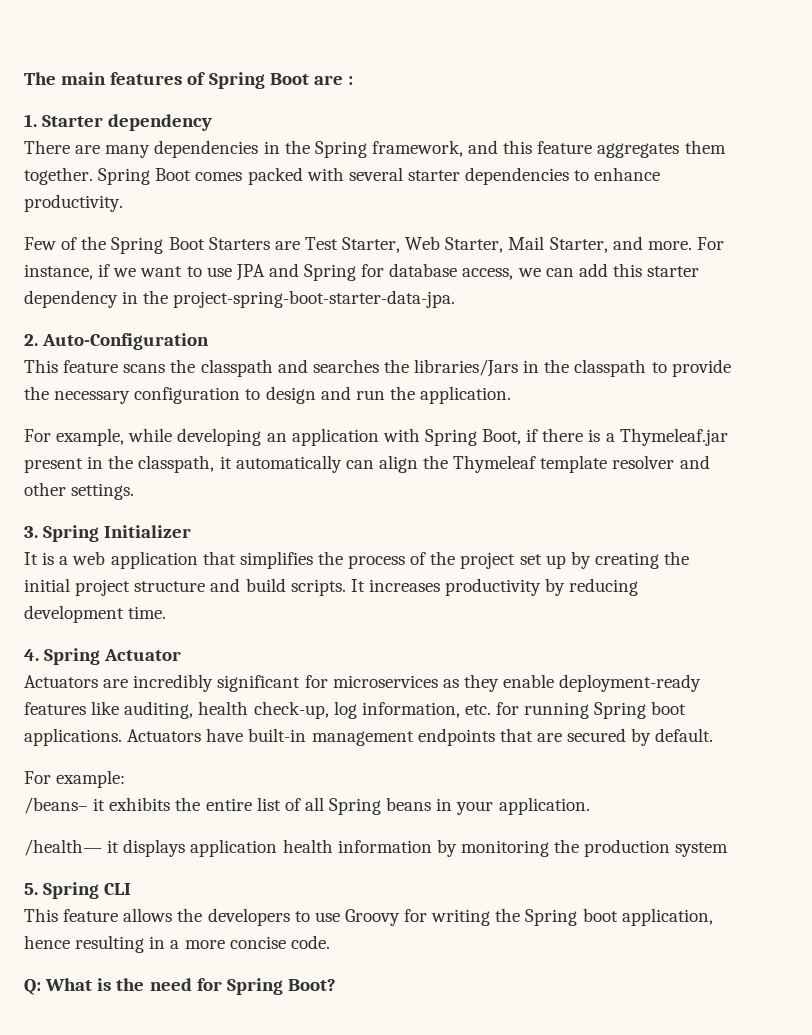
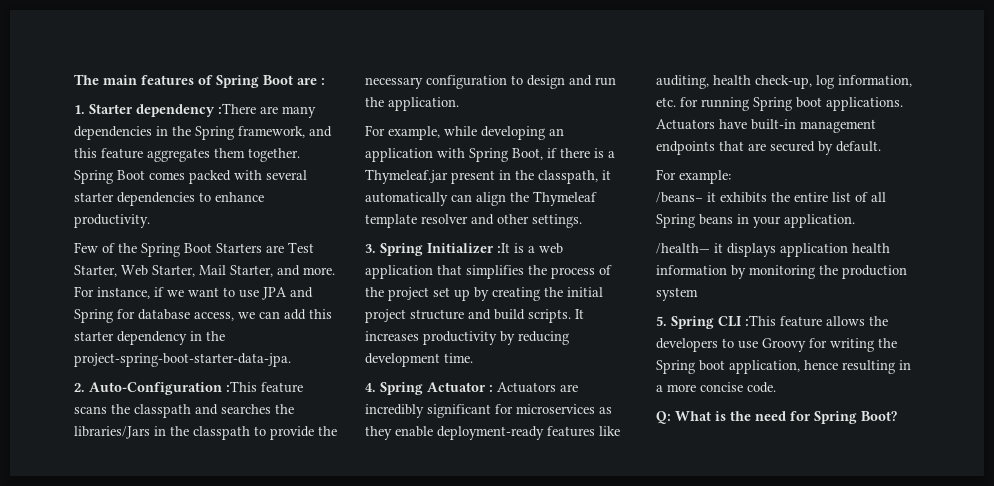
- 1. Starter dependency
- There are many dependencies in the Spring framework, and this feature aggregates them together.
+ 1. Starter dependency :There are many dependencies in the Spring framework, and this feature aggregates them together.
- 2. Auto-Configuration
- This feature scans the classpath and searches the libraries/Jars in the classpath to provide the necessary configuration to design and run the application.
+ 2. Auto-Configuration :This feature scans the classpath and searches the libraries/Jars in the classpath to provide the necessary configuration to design and run the application.
- 3. Spring Initializer
- It is a web application that simplifies the process of the project set up by creating the initial project structure and build scripts.
+ 3. Spring Initializer :It is a web application that simplifies the process of the project set up by creating the initial project structure and build scripts.
- 4. Spring Actuator
- Actuators are incredibly significant for microservices as they enable deployment-ready features like auditing, health check-up, log information, etc. for running Spring boot applications.
+ 4. Spring Actuator : Actuators are incredibly significant for microservices as they enable deployment-ready features like auditing, health check-up, log information, etc. for running Spring boot applications.
- 5. Spring CLI
- This feature allows the developers to use Groovy for writing the Spring boot application, hence resulting in a more concise code.
+ 5. Spring CLI :This feature allows the developers to use Groovy for writing the Spring boot application, hence resulting in a more concise code.

